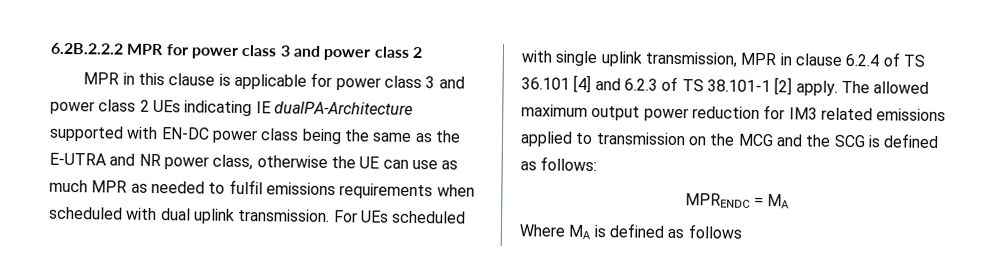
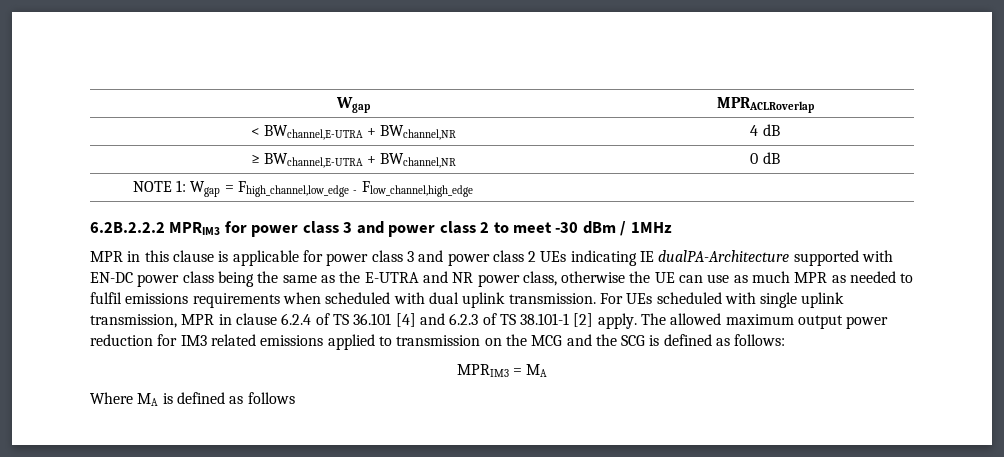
- 6.2B.2.2.2 MPR for power class 3 and power class 2
+ Wgap | MPRACLRoverlap
+ < BWchannel,E-UTRA + BWchannel,NR | 4 dB
+ ≥ BWchannel,E-UTRA + BWchannel,NR | 0 dB
+ NOTE 1: Wgap = Fhigh_channel,low_edge - Flow_channel,high_edge
+ 6.2B.2.2.2 MPRIM3 for power class 3 and power class 2 to meet -30 dBm / 1MHz
- MPRENDC = MA
+ MPRIM3 = MA

